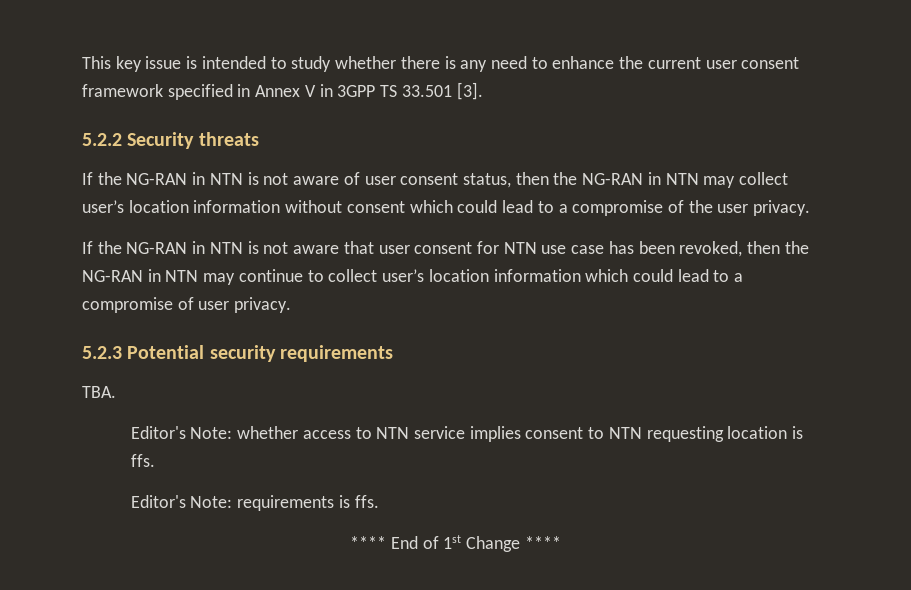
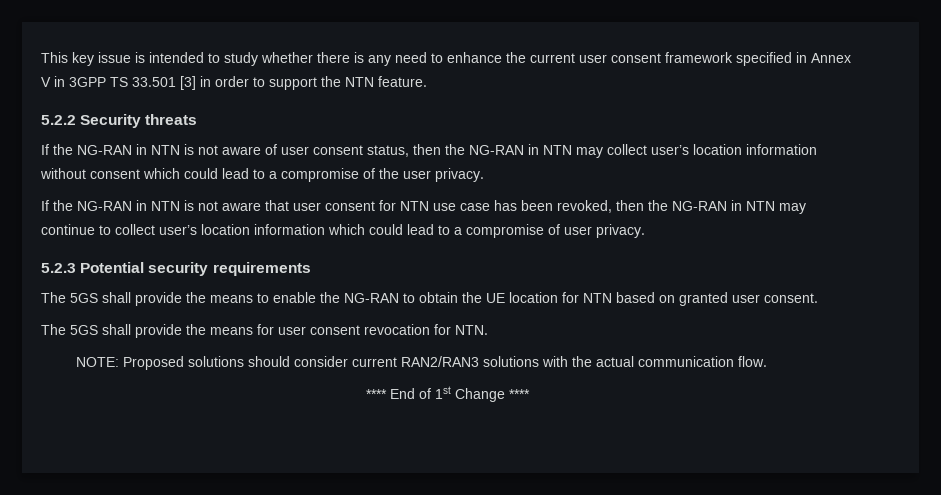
- This key issue is intended to study whether there is any need to enhance the current user consent framework specified in Annex V in 3GPP TS 33.501 [3].
+ This key issue is intended to study whether there is any need to enhance the current user consent framework specified in Annex V in 3GPP TS 33.501 [3] in order to support the NTN feature.
- TBA.
- Editor's Note: whether access to NTN service implies consent to NTN requesting location is ffs.
- Editor's Note: requirements is ffs.
+ The 5GS shall provide the means to enable the NG-RAN to obtain the UE location for NTN based on granted user consent.
+ The 5GS shall provide the means for user consent revocation for NTN.
+ NOTE: Proposed solutions should consider current RAN2/RAN3 solutions with the actual communication flow.

